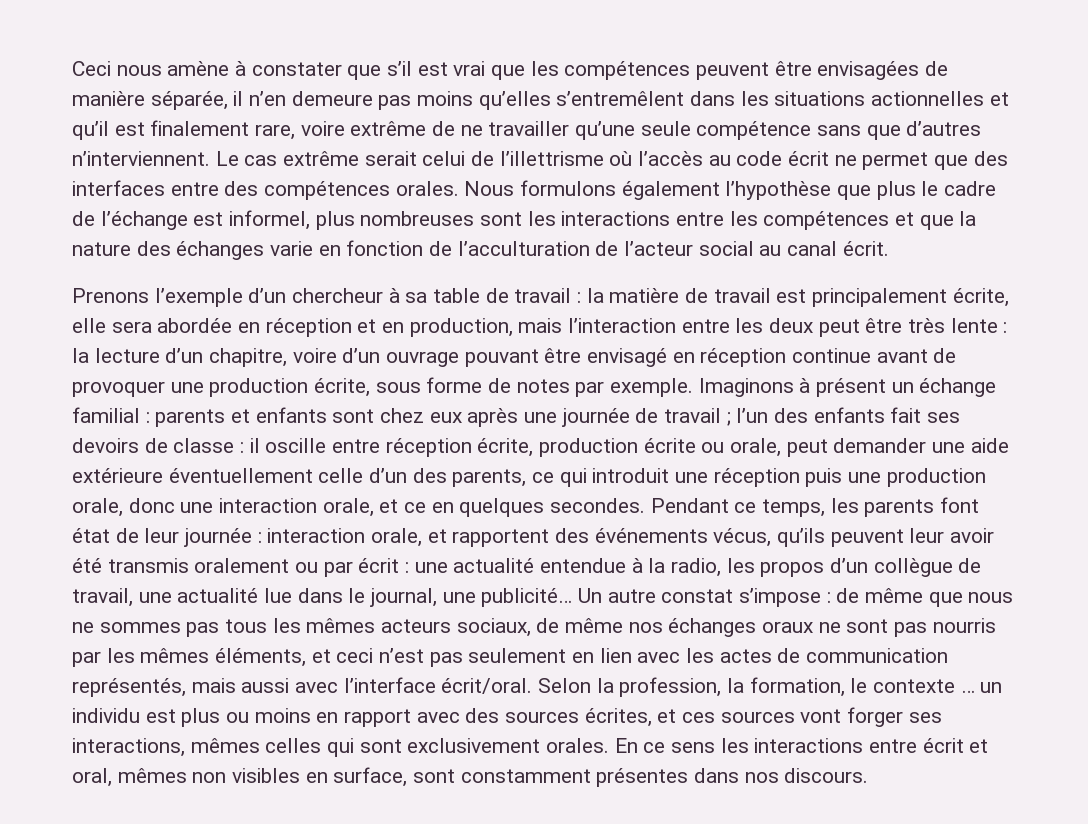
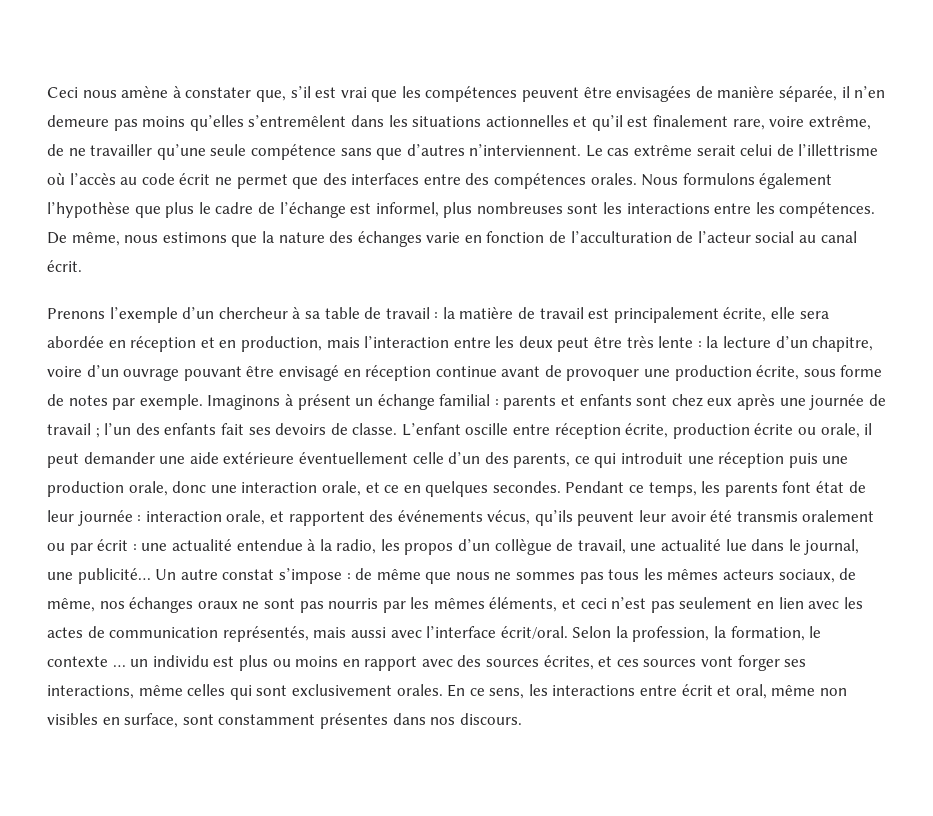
- Ceci nous amène à constater que s’il est vrai que les compétences peuvent être envisagées de manière séparée, il n’en demeure pas moins qu’elles s’entremêlent dans les situations actionnelles et qu’il est finalement rare, voire extrême de ne travailler qu’une seule compétence sans que d’autres n’interviennent.
+ Ceci nous amène à constater que, s’il est vrai que les compétences peuvent être envisagées de manière séparée, il n’en demeure pas moins qu’elles s’entremêlent dans les situations actionnelles et qu’il est finalement rare, voire extrême, de ne travailler qu’une seule compétence sans que d’autres n’interviennent.
- Nous formulons également l’hypothèse que plus le cadre de l’échange est informel, plus nombreuses sont les interactions entre les compétences et que la nature des échanges varie en fonction de l’acculturation de l’acteur social au canal écrit.
+ Nous formulons également l’hypothèse que plus le cadre de l’échange est informel, plus nombreuses sont les interactions entre les compétences. De même, nous estimons que la nature des échanges varie en fonction de l’acculturation de l’acteur social au canal écrit.
- l’un des enfants fait ses devoirs de classe : il oscille entre réception écrite, production écrite ou orale, peut demander une aide extérieure éventuellement celle d’un des parents, ce qui introduit une réception puis une production orale, donc une interaction orale, et ce en quelques secondes.
+ l’un des enfants fait ses devoirs de classe. L’enfant oscille entre réception écrite, production écrite ou orale, il peut demander une aide extérieure éventuellement celle d’un des parents, ce qui introduit une réception puis une production orale, donc une interaction orale, et ce en quelques secondes.
- Un autre constat s’impose : de même que nous ne sommes pas tous les mêmes acteurs sociaux, de même nos échanges oraux ne sont pas nourris par les mêmes éléments, et ceci n’est pas seulement en lien avec les actes de communication représentés, mais aussi avec l’interface écrit/oral.
+ Un autre constat s’impose : de même que nous ne sommes pas tous les mêmes acteurs sociaux, de même, nos échanges oraux ne sont pas nourris par les mêmes éléments, et ceci n’est pas seulement en lien avec les actes de communication représentés, mais aussi avec l’interface écrit/oral.
- Selon la profession, la formation, le contexte … un individu est plus ou moins en rapport avec des sources écrites, et ces sources vont forger ses interactions, mêmes celles qui sont exclusivement orales.
+ Selon la profession, la formation, le contexte … un individu est plus ou moins en rapport avec des sources écrites, et ces sources vont forger ses interactions, même celles qui sont exclusivement orales.
- En ce sens les interactions entre écrit et oral, mêmes non visibles en surface, sont constamment présentes dans nos discours.
+ En ce sens, les interactions entre écrit et oral, même non visibles en surface, sont constamment présentes dans nos discours.

